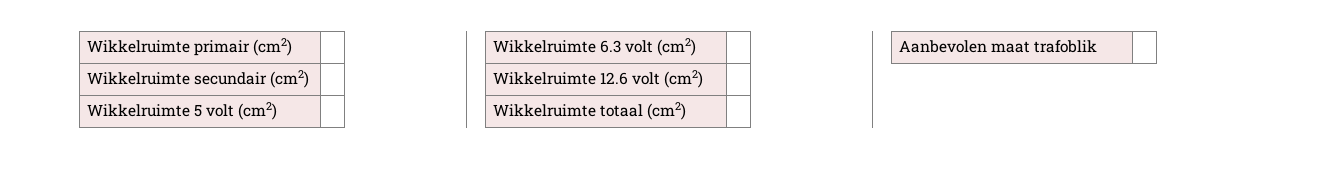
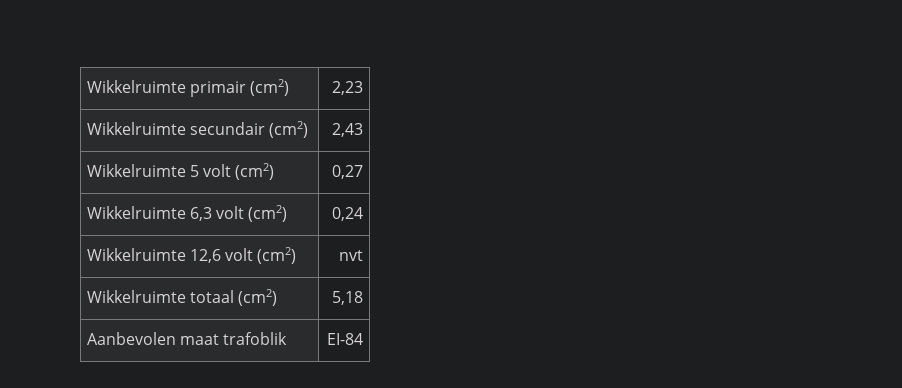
- Wikkelruimte primair (cm2) |
+ Wikkelruimte primair (cm2) | 2,23
- Wikkelruimte secundair (cm2) |
+ Wikkelruimte secundair (cm2) | 2,43
- Wikkelruimte 5 volt (cm2) |
- Wikkelruimte 6.3 volt (cm2) |
- Wikkelruimte 12.6 volt (cm2) |
+ Wikkelruimte 5 volt (cm2) | 0,27
+ Wikkelruimte 6,3 volt (cm2) | 0,24
+ Wikkelruimte 12,6 volt (cm2) | nvt
- Wikkelruimte totaal (cm2) |
+ Wikkelruimte totaal (cm2) | 5,18
- Aanbevolen maat trafoblik |
+ Aanbevolen maat trafoblik | EI-84

